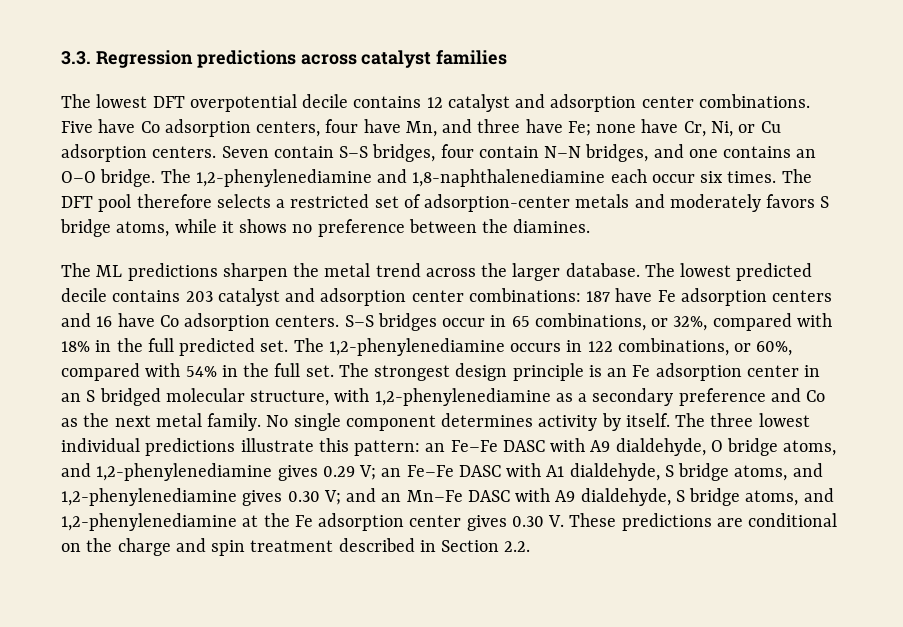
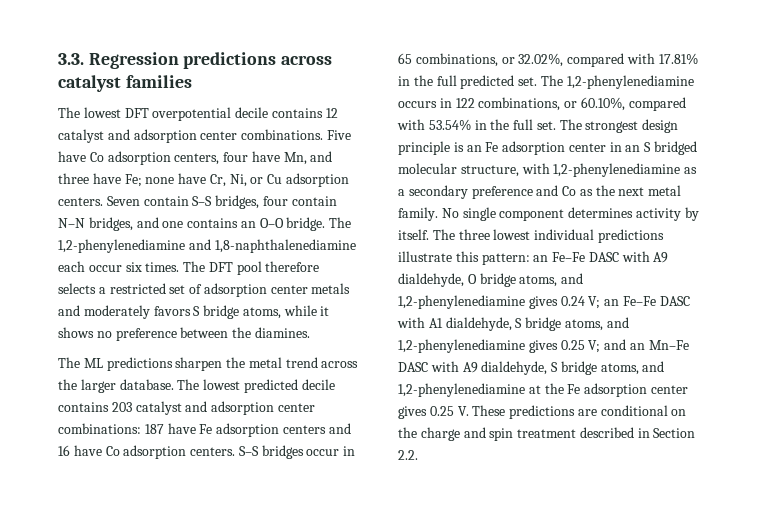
- The DFT pool therefore selects a restricted set of adsorption-center metals and moderately favors S bridge atoms, while it shows no preference between the diamines.
+ The DFT pool therefore selects a restricted set of adsorption center metals and moderately favors S bridge atoms, while it shows no preference between the diamines.
- S–S bridges occur in 65 combinations, or 32%, compared with 18% in the full predicted set.
+ S–S bridges occur in 65 combinations, or 32.02%, compared with 17.81% in the full predicted set.
- The 1,2-phenylenediamine occurs in 122 combinations, or 60%, compared with 54% in the full set.
+ The 1,2-phenylenediamine occurs in 122 combinations, or 60.10%, compared with 53.54% in the full set.
- an Fe–Fe DASC with A9 dialdehyde, O bridge atoms, and 1,2-phenylenediamine gives 0.29 V;
+ an Fe–Fe DASC with A9 dialdehyde, O bridge atoms, and 1,2-phenylenediamine gives 0.24 V;
- an Fe–Fe DASC with A1 dialdehyde, S bridge atoms, and 1,2-phenylenediamine gives 0.30 V;
+ an Fe–Fe DASC with A1 dialdehyde, S bridge atoms, and 1,2-phenylenediamine gives 0.25 V;
- and an Mn–Fe DASC with A9 dialdehyde, S bridge atoms, and 1,2-phenylenediamine at the Fe adsorption center gives 0.30 V. These predictions are conditional on the charge and spin treatment described in Section 2.2.
+ and an Mn–Fe DASC with A9 dialdehyde, S bridge atoms, and 1,2-phenylenediamine at the Fe adsorption center gives 0.25 V. These predictions are conditional on the charge and spin treatment described in Section 2.2.

